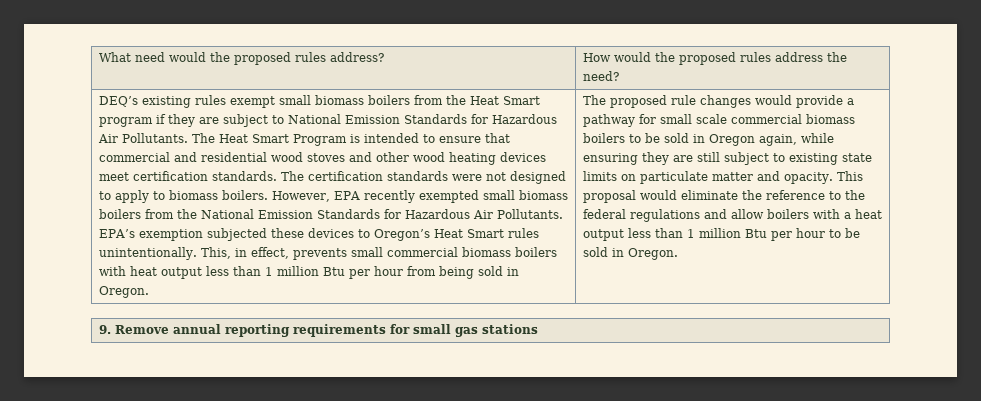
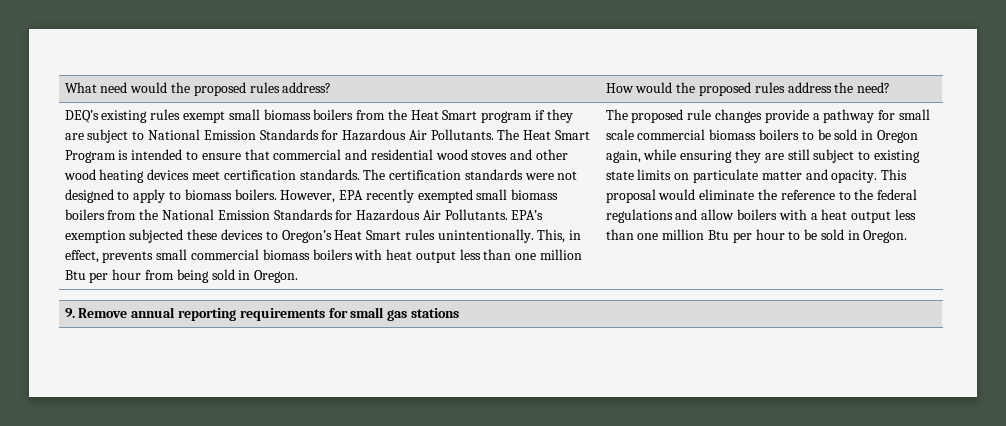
- This, in effect, prevents small commercial biomass boilers with heat output less than 1 million Btu per hour from being sold in Oregon.
+ This, in effect, prevents small commercial biomass boilers with heat output less than one million Btu per hour from being sold in Oregon.
- The proposed rule changes would provide a pathway for small scale commercial biomass boilers to be sold in Oregon again, while ensuring they are still subject to existing state limits on particulate matter and opacity.
+ The proposed rule changes provide a pathway for small scale commercial biomass boilers to be sold in Oregon again, while ensuring they are still subject to existing state limits on particulate matter and opacity.
- This proposal would eliminate the reference to the federal regulations and allow boilers with a heat output less than 1 million Btu per hour to be sold in Oregon.
+ This proposal would eliminate the reference to the federal regulations and allow boilers with a heat output less than one million Btu per hour to be sold in Oregon.

